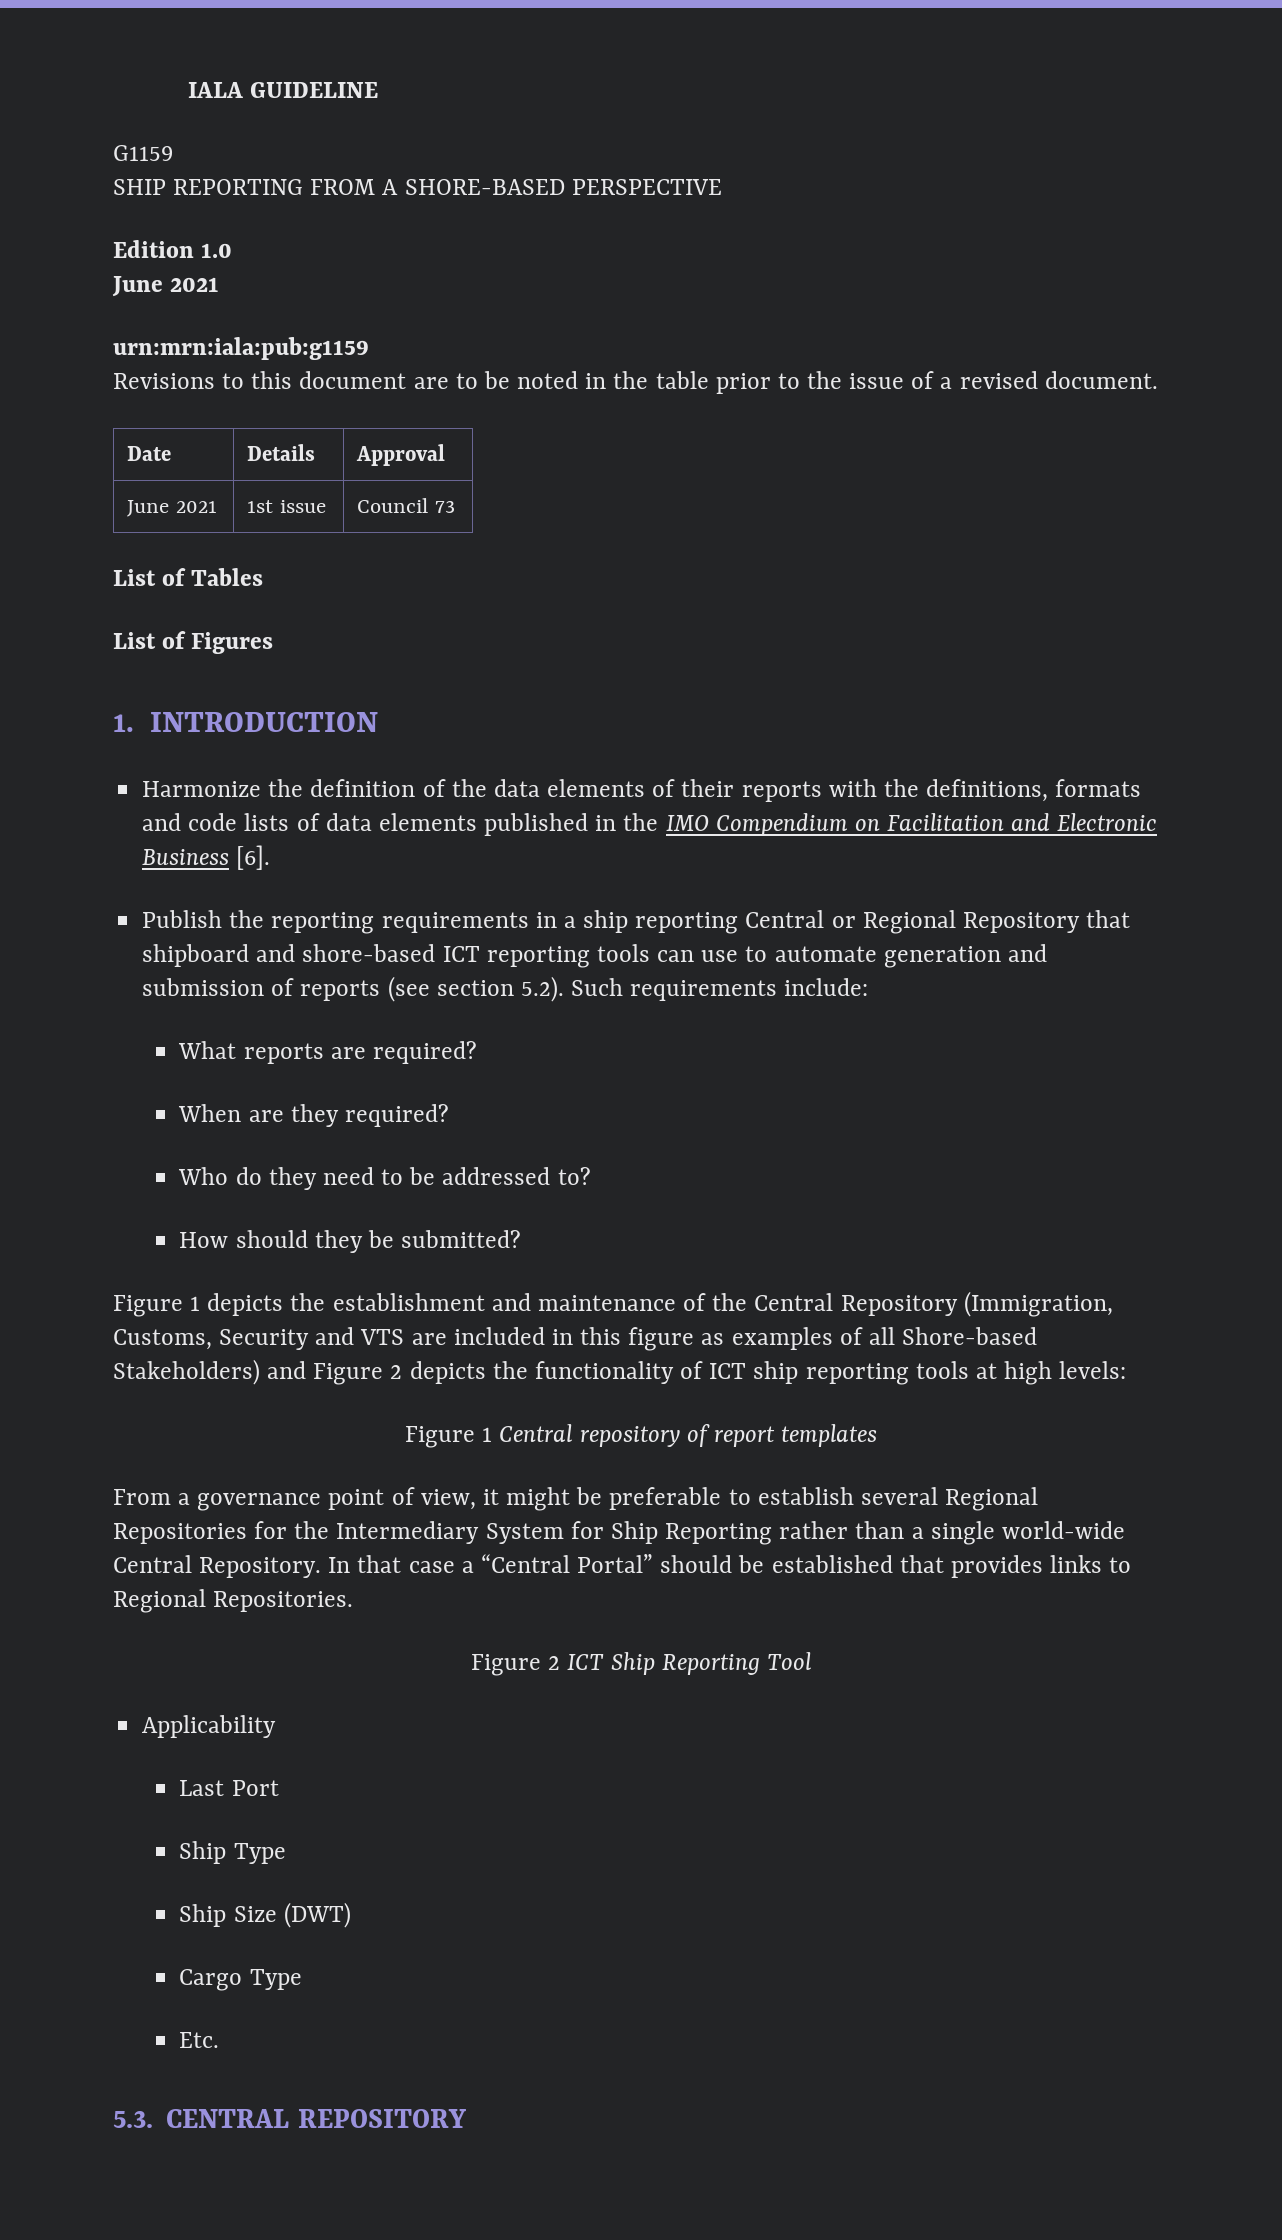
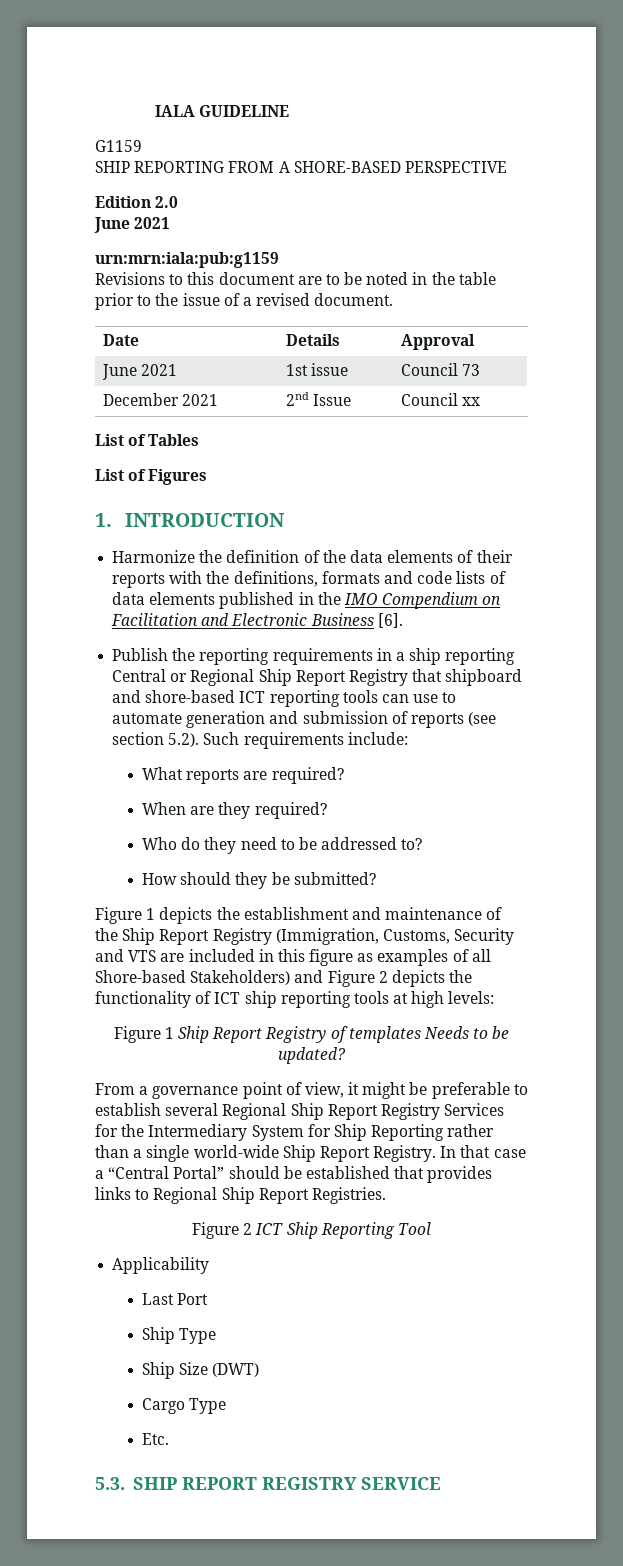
- Edition 1.0
+ Edition 2.0
+ December 2021 | 2nd Issue | Council xx
- Publish the reporting requirements in a ship reporting Central or Regional Repository that shipboard and shore-based ICT reporting tools can use to automate generation and submission of reports (see section 5.2). Such requirements include:
+ Publish the reporting requirements in a ship reporting Central or Regional Ship Report Registry that shipboard and shore-based ICT reporting tools can use to automate generation and submission of reports (see section 5.2). Such requirements include:
- Figure 1 depicts the establishment and maintenance of the Central Repository (Immigration, Customs, Security and VTS are included in this figure as examples of all Shore-based Stakeholders) and Figure 2 depicts the functionality of ICT ship reporting tools at high levels:
+ Figure 1 depicts the establishment and maintenance of the Ship Report Registry (Immigration, Customs, Security and VTS are included in this figure as examples of all Shore-based Stakeholders) and Figure 2 depicts the functionality of ICT ship reporting tools at high levels:
- Figure 1 Central repository of report templates
+ Figure 1 Ship Report Registry of templates Needs to be updated?
- From a governance point of view, it might be preferable to establish several Regional Repositories for the Intermediary System for Ship Reporting rather than a single world-wide Central Repository.
+ From a governance point of view, it might be preferable to establish several Regional Ship Report Registry Services for the Intermediary System for Ship Reporting rather than a single world-wide Ship Report Registry.
- In that case a “Central Portal” should be established that provides links to Regional Repositories.
+ In that case a “Central Portal” should be established that provides links to Regional Ship Report Registries.
- 5.3. CENTRAL REPOSITORY
+ 5.3. SHIP REPORT REGISTRY SERVICE

